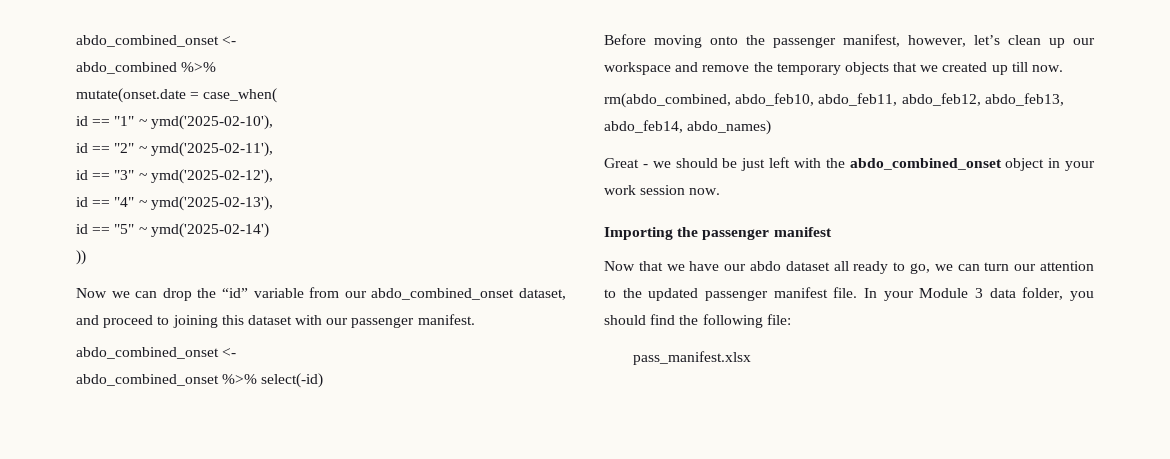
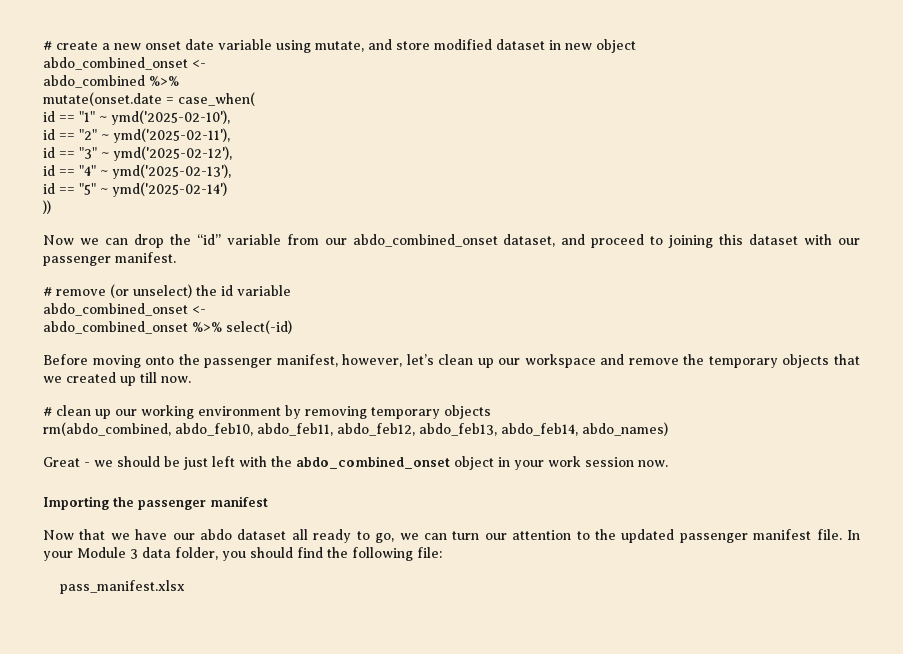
+ # create a new onset date variable using mutate, and store modified dataset in new object
+ # remove (or unselect) the id variable
+ # clean up our working environment by removing temporary objects

